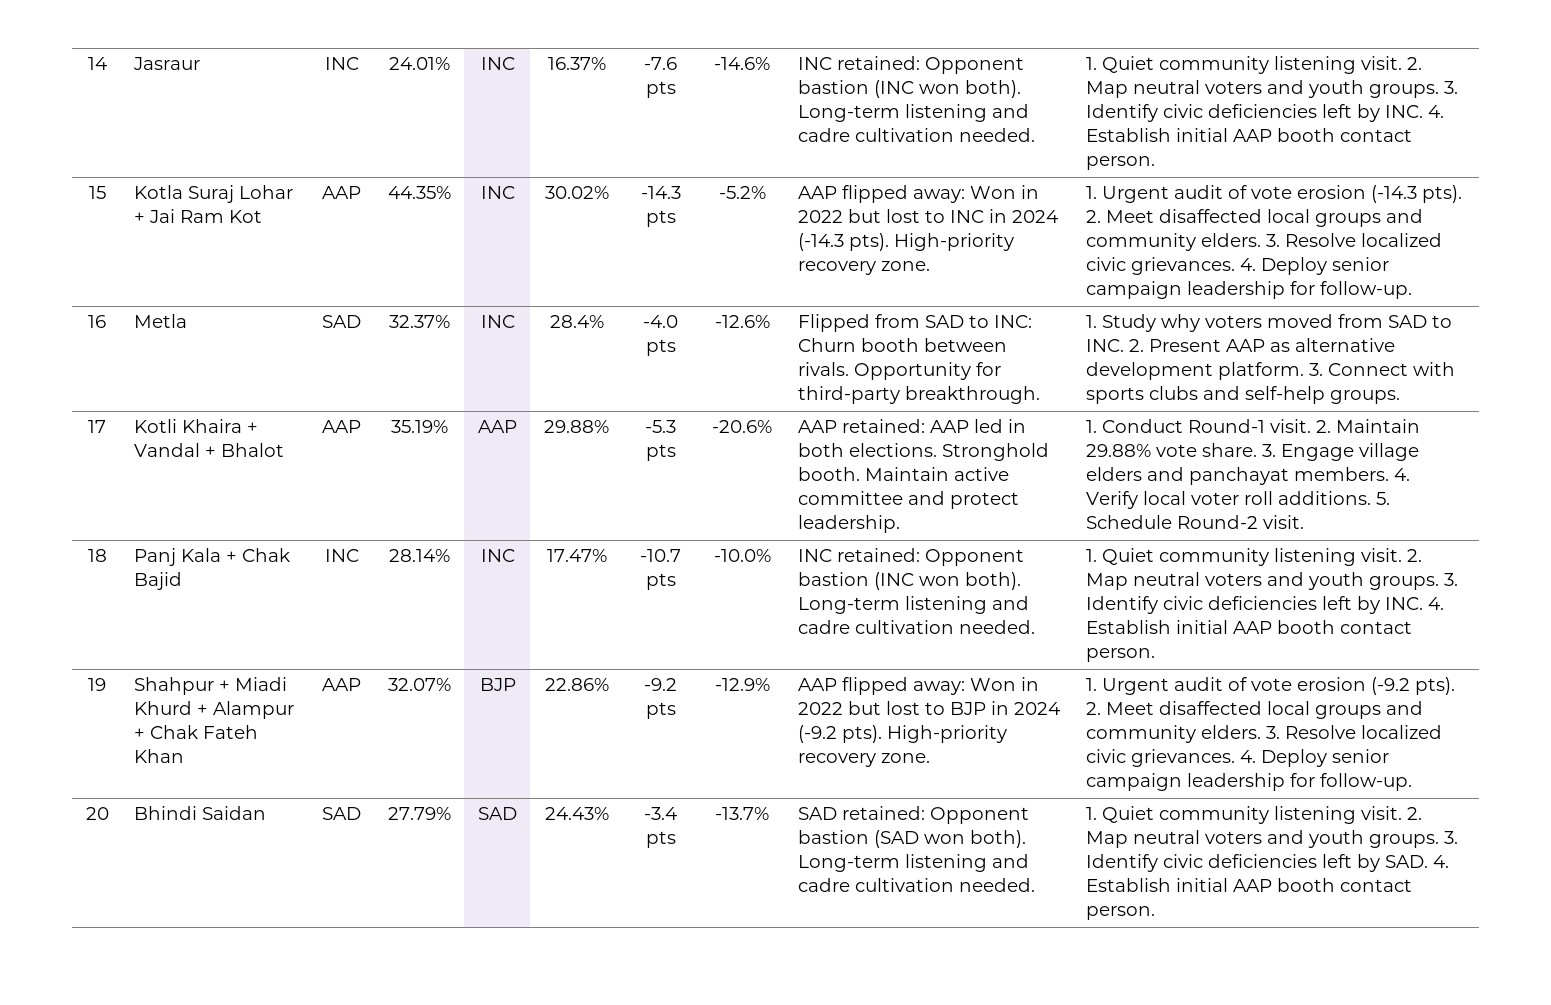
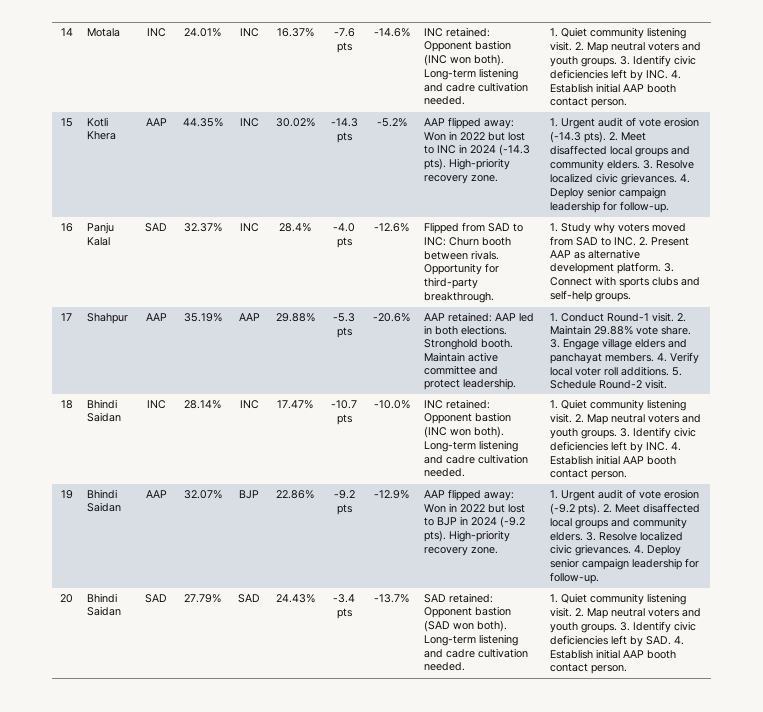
- Jasraur
+ Motala
- Kotla Suraj Lohar + Jai Ram Kot
+ Kotli Khera
- Metla
+ Panju Kalal
- Kotli Khaira + Vandal + Bhalot
+ Shahpur
- 18 | Panj Kala + Chak Bajid
+ 18 | Bhindi Saidan
- 19 | Shahpur + Miadi Khurd + Alampur + Chak Fateh Khan
+ 19 | Bhindi Saidan

